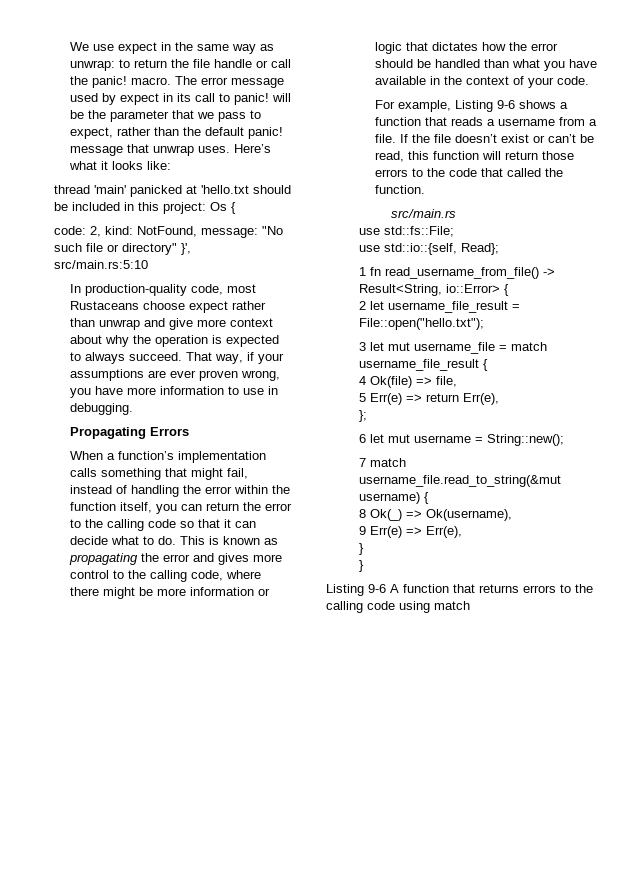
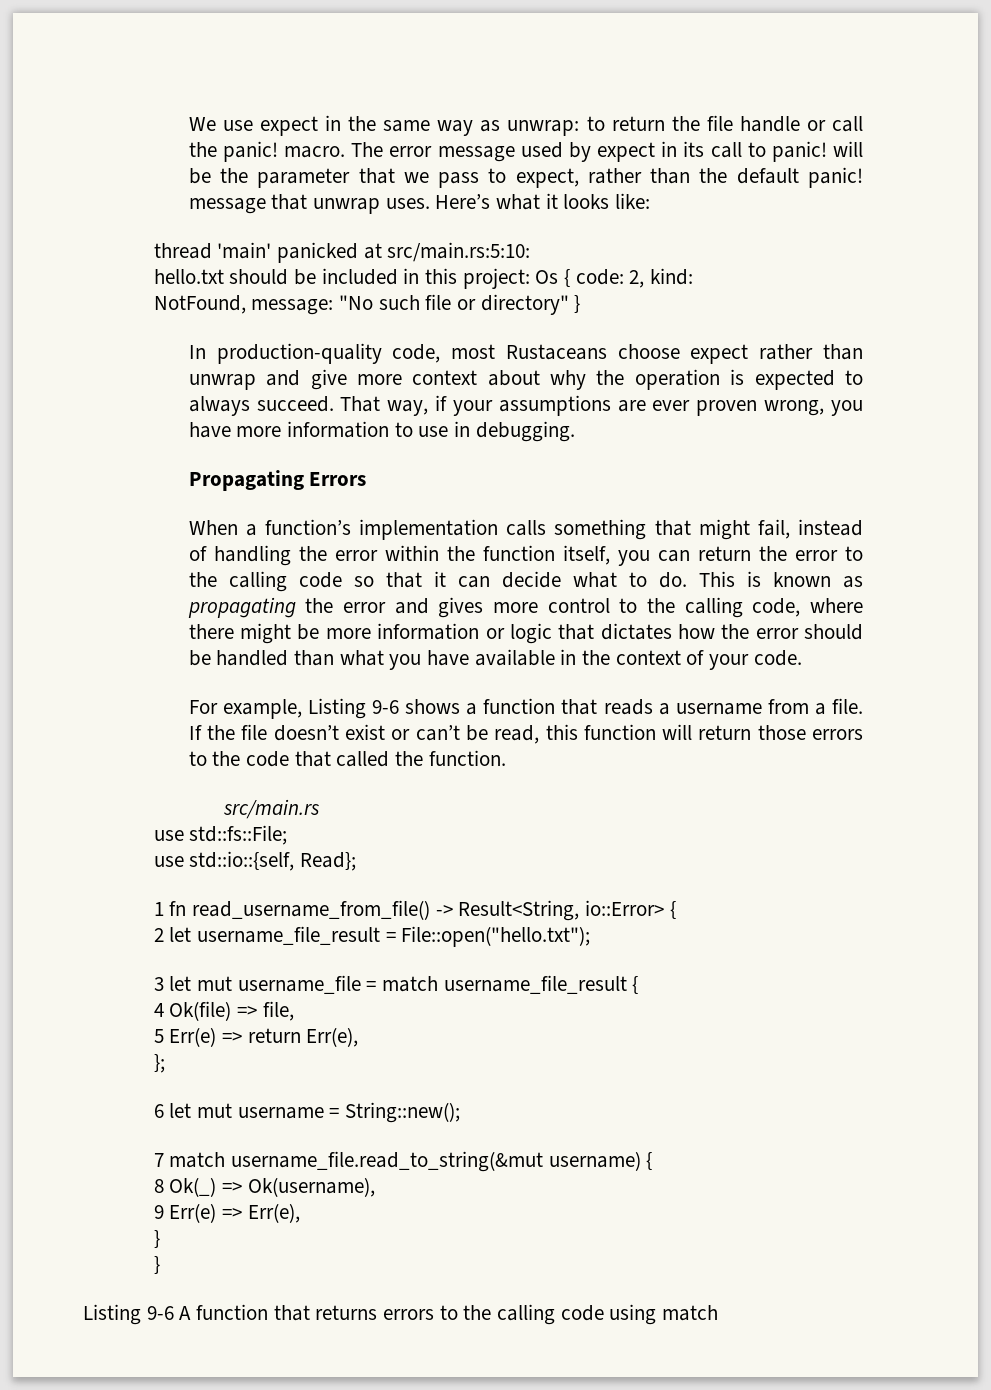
- thread 'main' panicked at 'hello.txt should be included in this project: Os {
- code: 2, kind: NotFound, message: "No such file or directory" }',
- src/main.rs:5:10
+ thread 'main' panicked at src/main.rs:5:10:
+ hello.txt should be included in this project: Os { code: 2, kind:
+ NotFound, message: "No such file or directory" }

